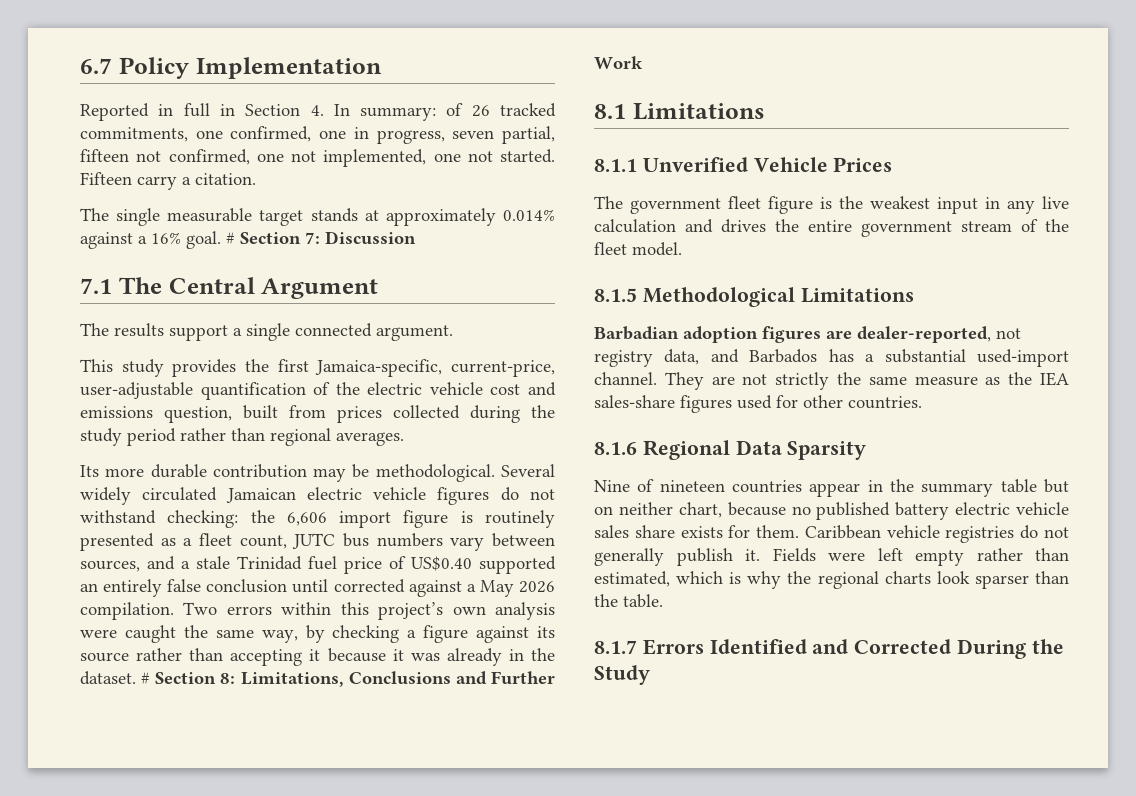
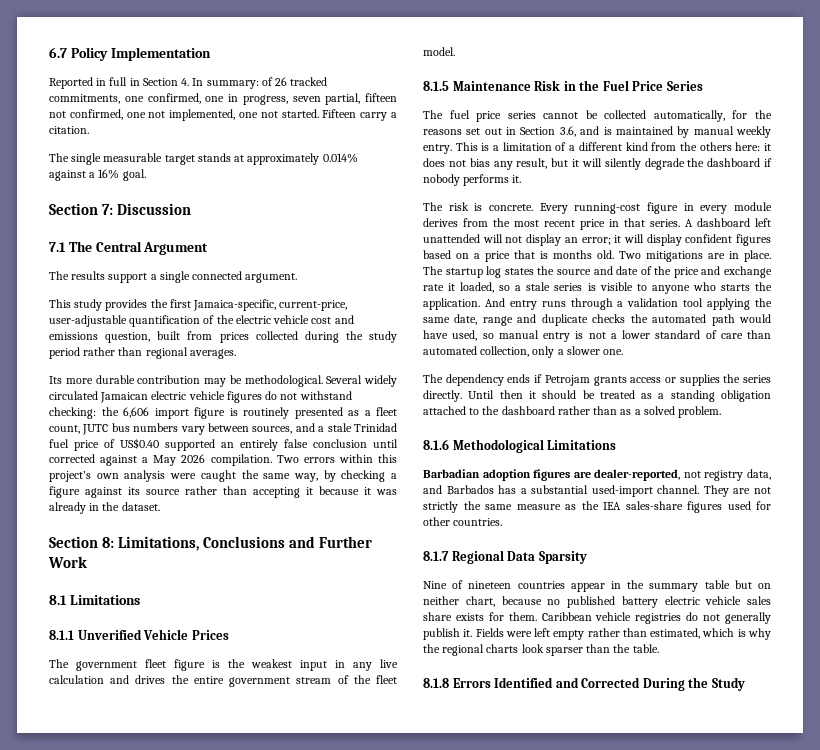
- The single measurable target stands at approximately 0.014% against a 16% goal. # Section 7: Discussion
+ The single measurable target stands at approximately 0.014% against a 16% goal.
+ Section 7: Discussion
- Two errors within this project’s own analysis were caught the same way, by checking a figure against its source rather than accepting it because it was already in the dataset. # Section 8: Limitations, Conclusions and Further Work
+ Two errors within this project’s own analysis were caught the same way, by checking a figure against its source rather than accepting it because it was already in the dataset.
+ Section 8: Limitations, Conclusions and Further Work
- 8.1.5 Methodological Limitations
+ 8.1.5 Maintenance Risk in the Fuel Price Series
+ The fuel price series cannot be collected automatically, for the reasons set out in Section 3.6, and is maintained by manual weekly entry. This is a limitation of a different kind from the others here: it does not bias any result, but it will silently degrade the dashboard if nobody performs it.
+ The risk is concrete. Every running-cost figure in every module derives from the most recent price in that series. A dashboard left unattended will not display an error; it will display confident figures based on a price that is months old. Two mitigations are in place. The startup log states the source and date of the price and exchange rate it loaded, so a stale series is visible to anyone who starts the application. And entry runs through a validation tool applying the same date, range and duplicate checks the automated path would have used, so manual entry is not a lower standard of care than automated collection, only a slower one.
+ The dependency ends if Petrojam grants access or supplies the series directly. Until then it should be treated as a standing obligation attached to the dashboard rather than as a solved problem.
+ 8.1.6 Methodological Limitations
- 8.1.6 Regional Data Sparsity
+ 8.1.7 Regional Data Sparsity
- 8.1.7 Errors Identified and Corrected During the Study
+ 8.1.8 Errors Identified and Corrected During the Study

